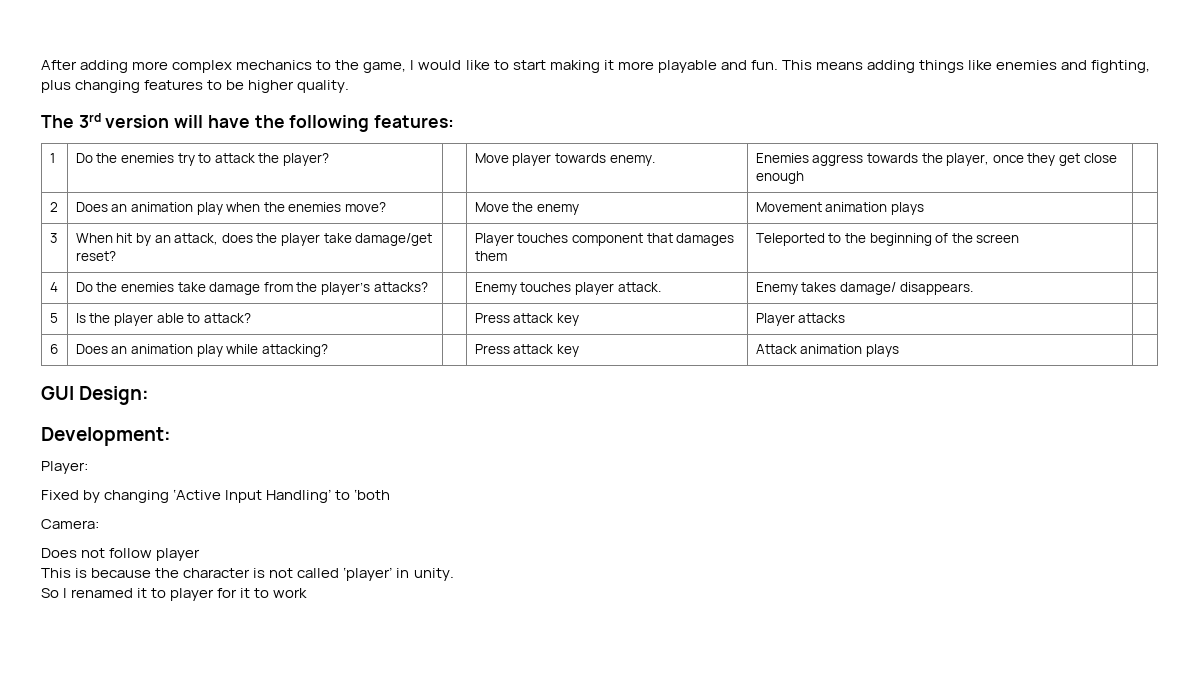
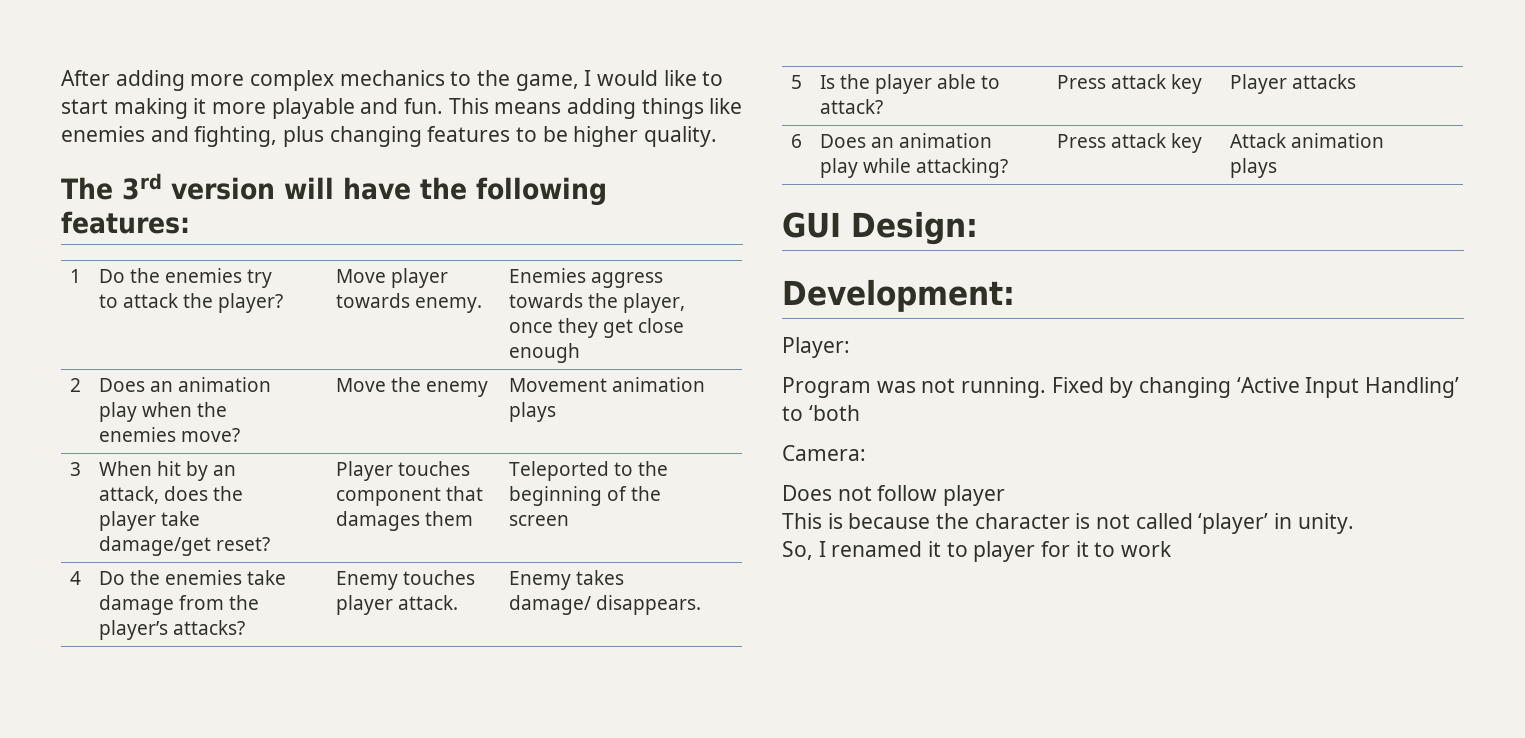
+ Program was not running.
- So I renamed it to player for it to work
+ So, I renamed it to player for it to work

